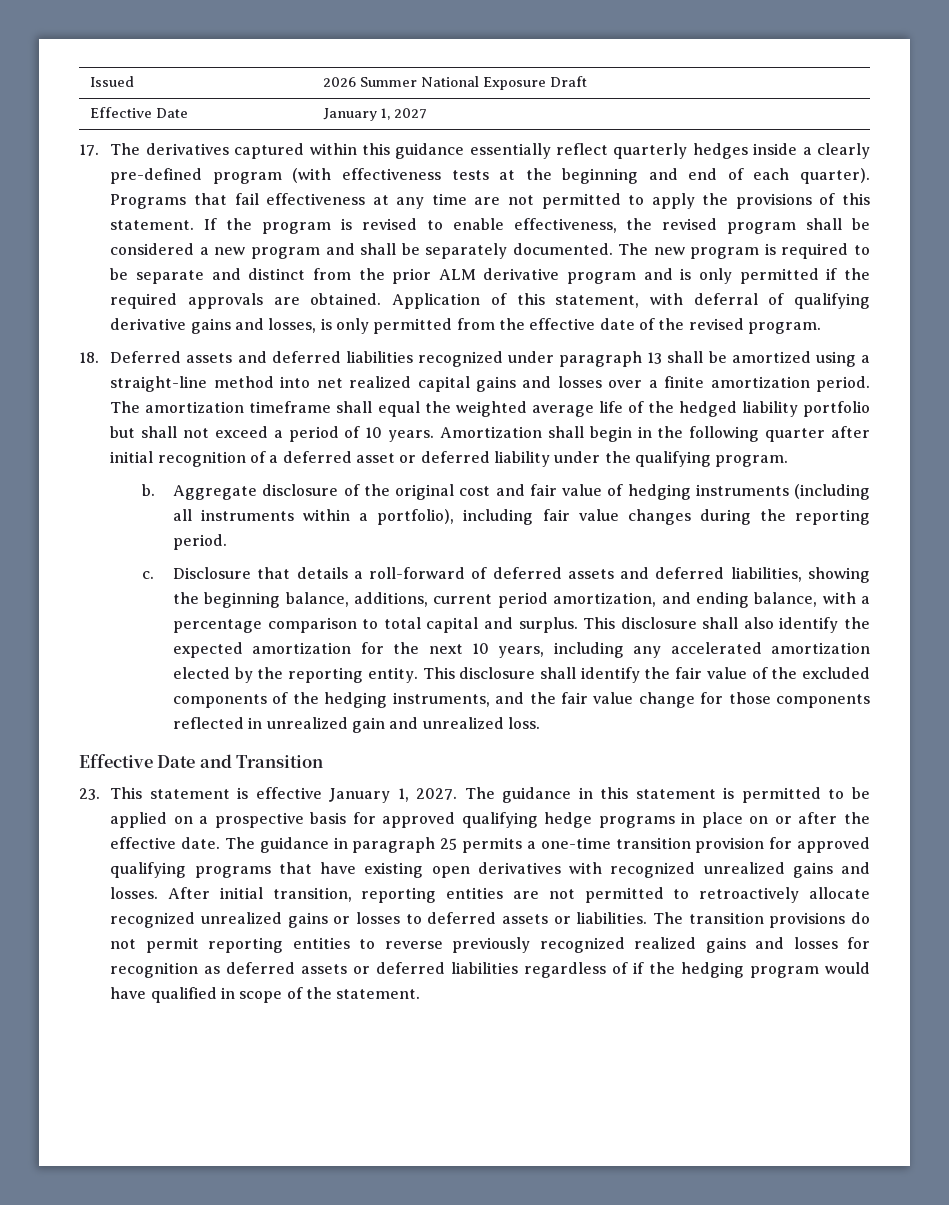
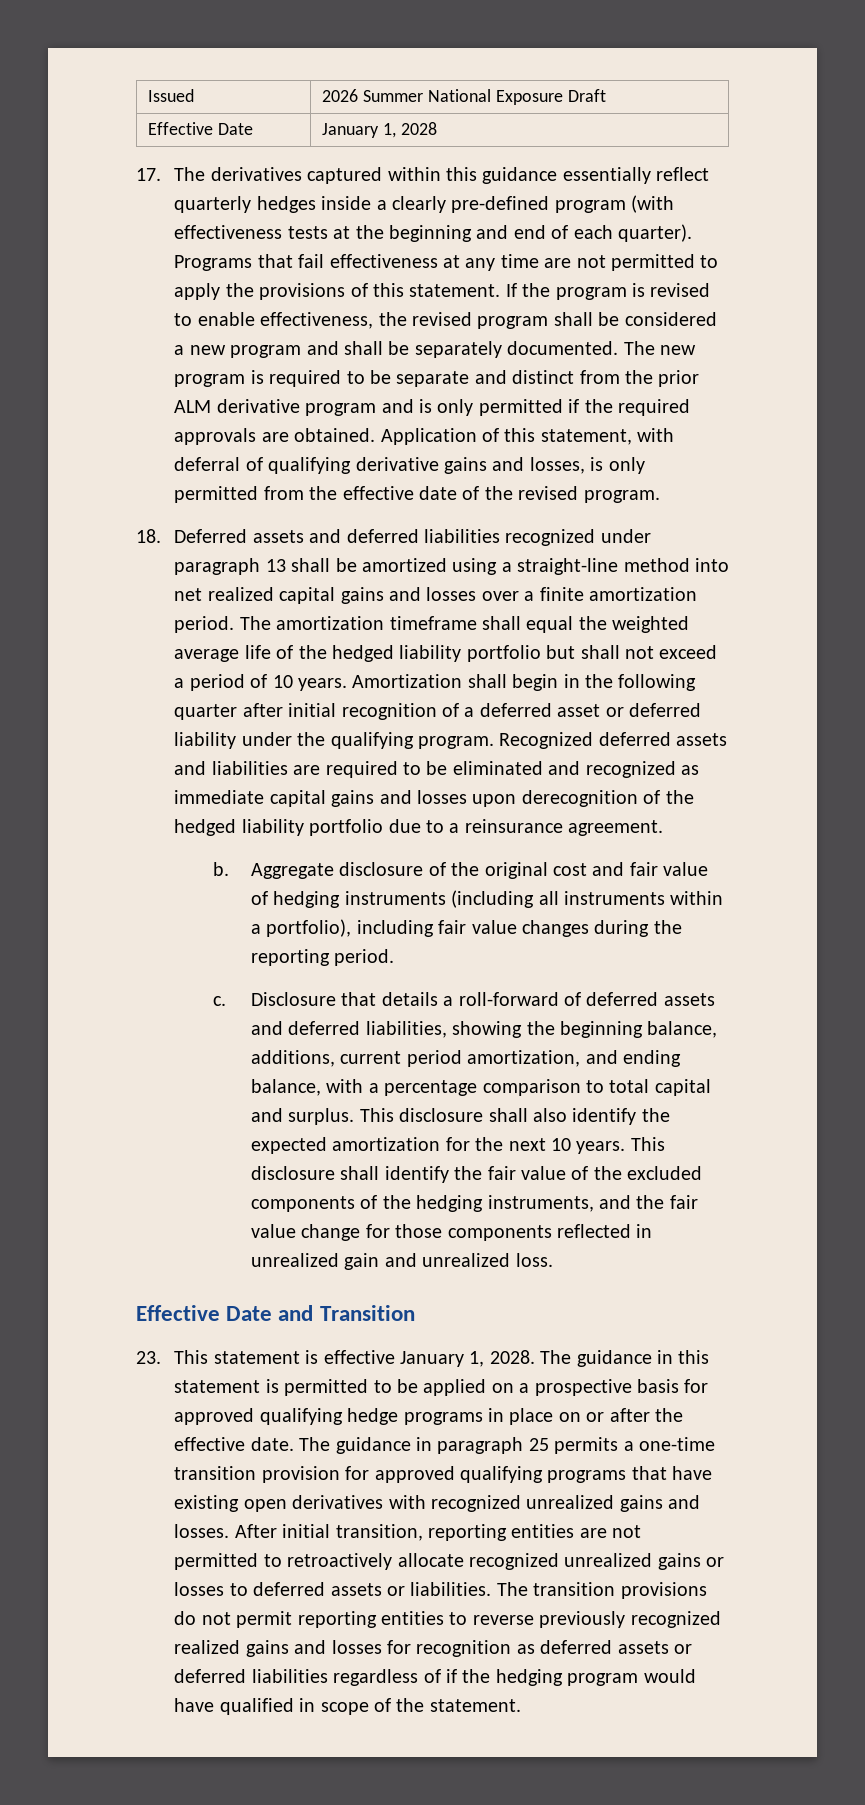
- Effective Date | January 1, 2027
+ Effective Date | January 1, 2028
+ Recognized deferred assets and liabilities are required to be eliminated and recognized as immediate capital gains and losses upon derecognition of the hedged liability portfolio due to a reinsurance agreement.
- This disclosure shall also identify the expected amortization for the next 10 years, including any accelerated amortization elected by the reporting entity.
+ This disclosure shall also identify the expected amortization for the next 10 years.
- 23. This statement is effective January 1, 2027.
+ 23. This statement is effective January 1, 2028.

